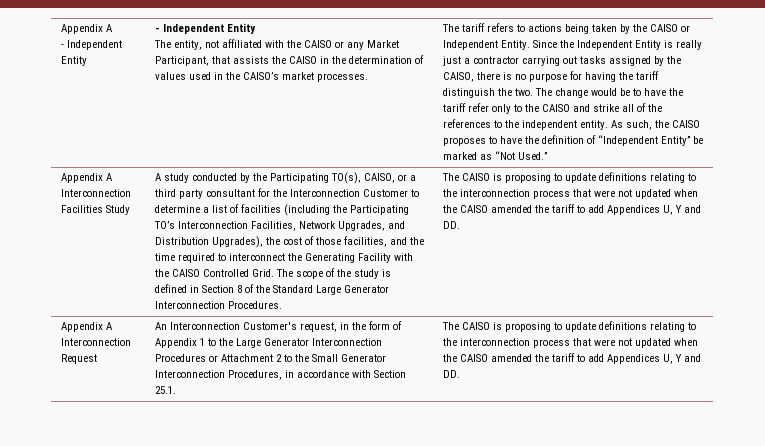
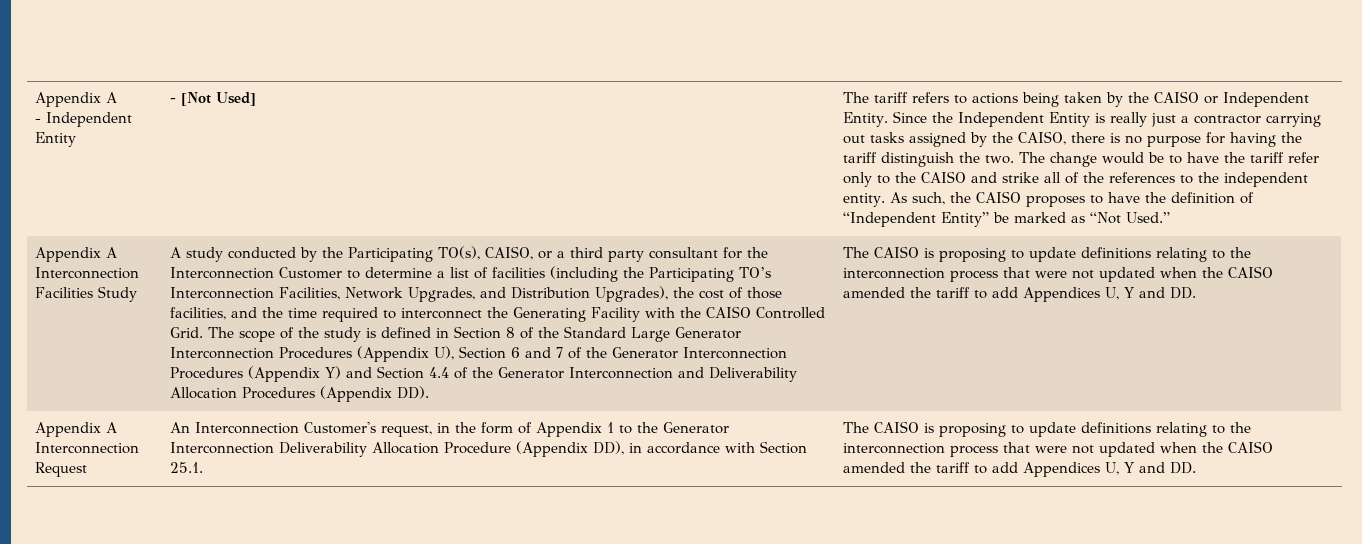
- - Independent Entity | - Independent Entity
- The entity, not affiliated with the CAISO or any Market Participant, that assists the CAISO in the determination of values used in the CAISO’s market processes.
+ - Independent Entity | - [Not Used]
- The scope of the study is defined in Section 8 of the Standard Large Generator Interconnection Procedures.
+ The scope of the study is defined in Section 8 of the Standard Large Generator Interconnection Procedures (Appendix U), Section 6 and 7 of the Generator Interconnection Procedures (Appendix Y) and Section 4.4 of the Generator Interconnection and Deliverability Allocation Procedures (Appendix DD).
- An Interconnection Customer's request, in the form of Appendix 1 to the Large Generator Interconnection Procedures or Attachment 2 to the Small Generator Interconnection Procedures, in accordance with Section 25.1.
+ An Interconnection Customer's request, in the form of Appendix 1 to the Generator Interconnection Deliverability Allocation Procedure (Appendix DD), in accordance with Section 25.1.

